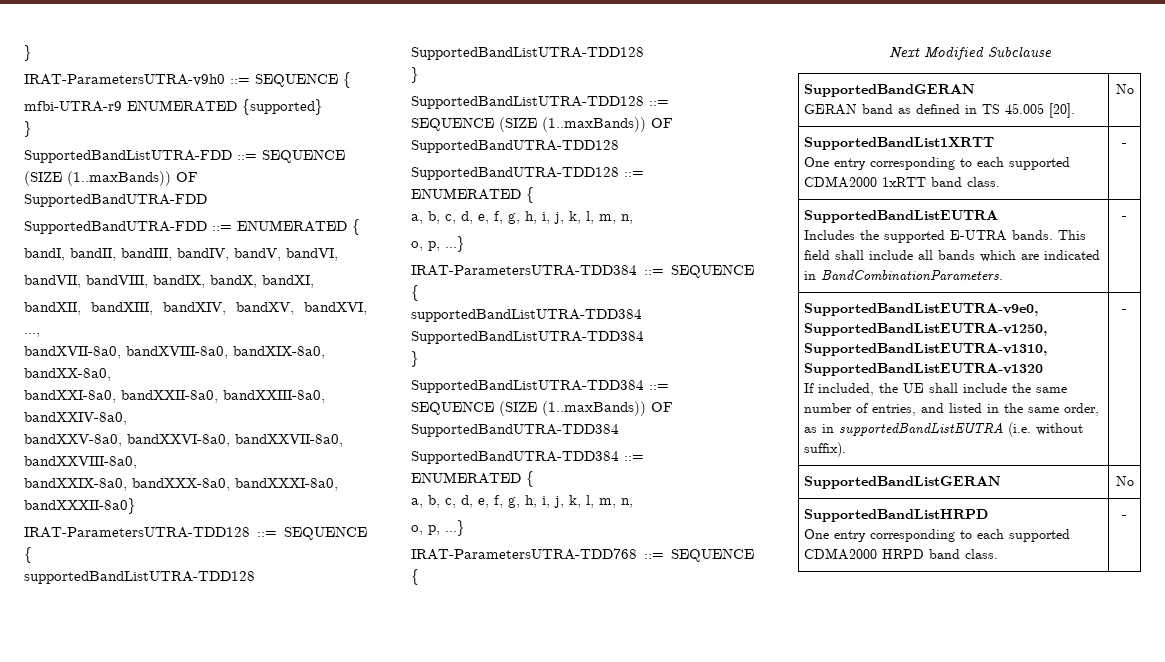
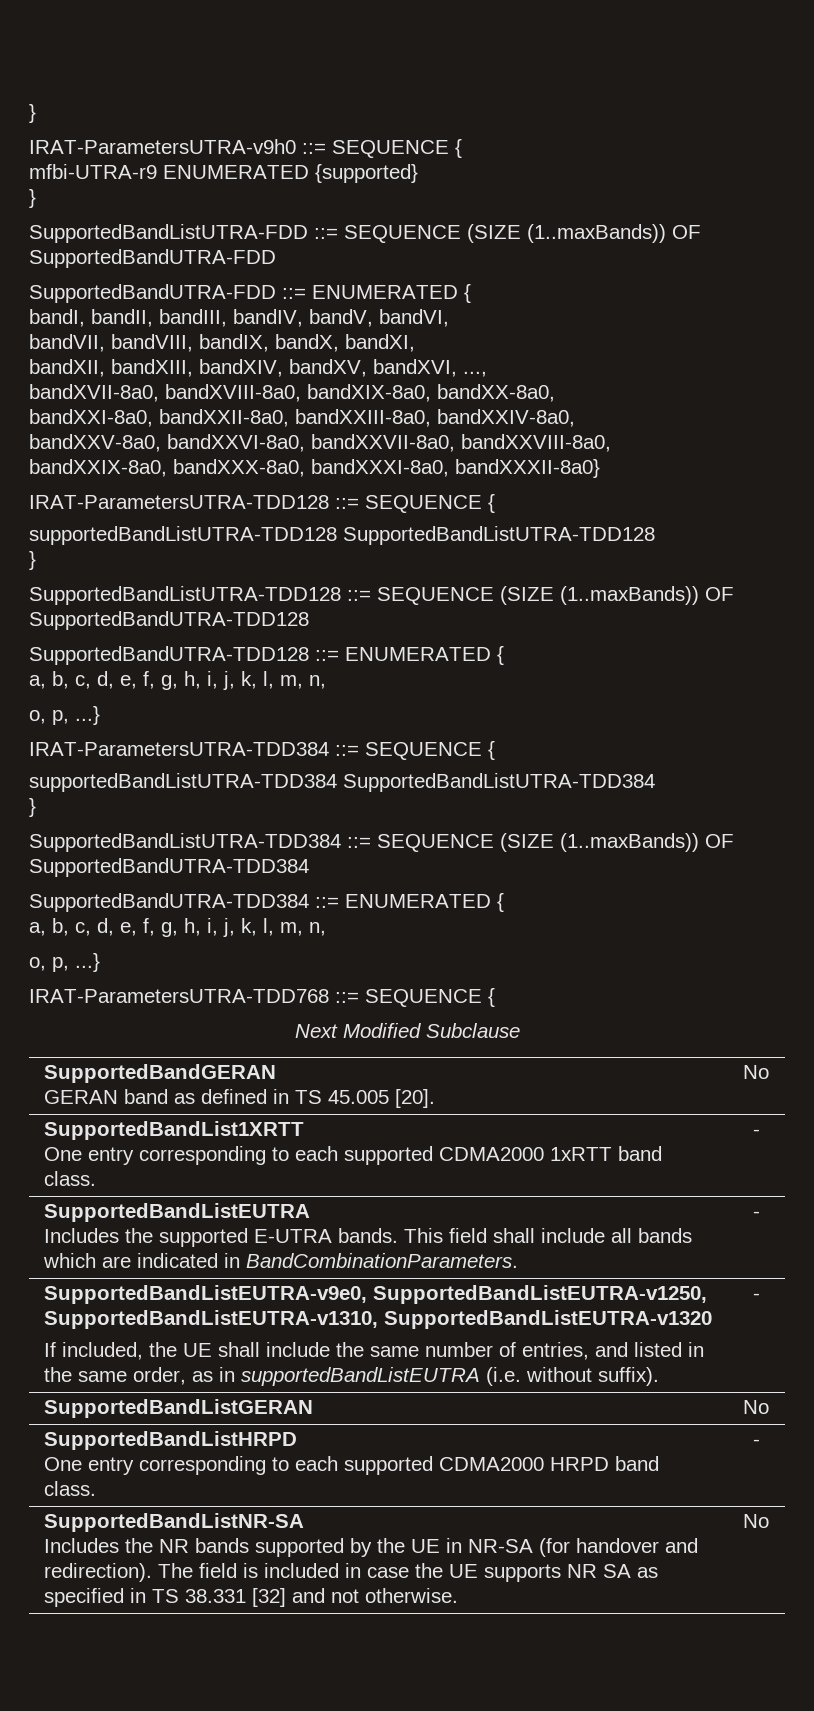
+ SupportedBandListNR-SA
+ Includes the NR bands supported by the UE in NR-SA (for handover and redirection). The field is included in case the UE supports NR SA as specified in TS 38.331 [32] and not otherwise. | No

